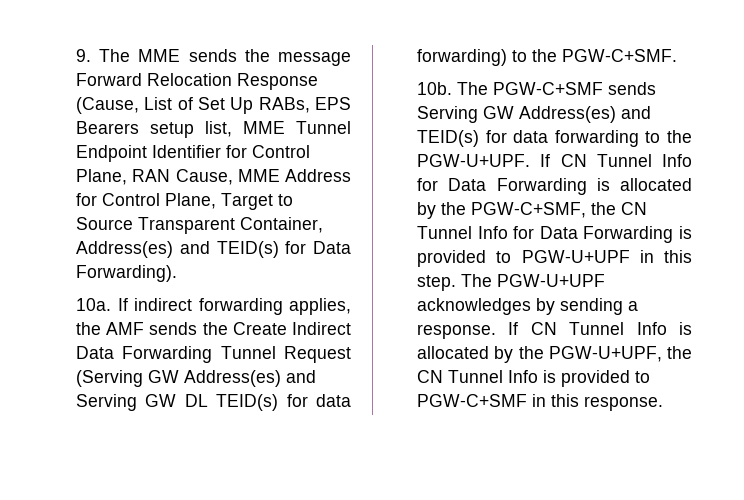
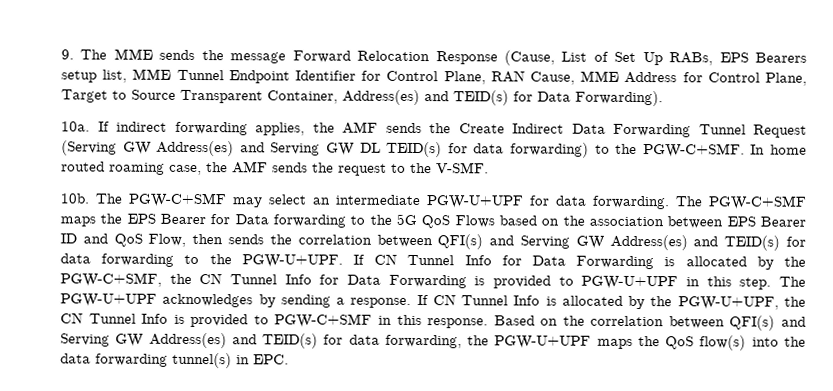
- If indirect forwarding applies, the AMF sends the Create Indirect Data Forwarding Tunnel Request (Serving GW Address(es) and Serving GW DL TEID(s) for data forwarding) to the PGW-C+SMF.
- 10b. The PGW-C+SMF sends Serving GW Address(es) and TEID(s) for data forwarding to the PGW-U+UPF.
+ If indirect forwarding applies, the AMF sends the Create Indirect Data Forwarding Tunnel Request (Serving GW Address(es) and Serving GW DL TEID(s) for data forwarding) to the PGW-C+SMF. In home routed roaming case, the AMF sends the request to the V-SMF.
+ 10b. The PGW-C+SMF may select an intermediate PGW-U+UPF for data forwarding. The PGW-C+SMF maps the EPS Bearer for Data forwarding to the 5G QoS Flows based on the association between EPS Bearer ID and QoS Flow, then sends the correlation between QFI(s) and Serving GW Address(es) and TEID(s) for data forwarding to the PGW-U+UPF.
+ Based on the correlation between QFI(s) and Serving GW Address(es) and TEID(s) for data forwarding, the PGW-U+UPF maps the QoS flow(s) into the data forwarding tunnel(s) in EPC.

